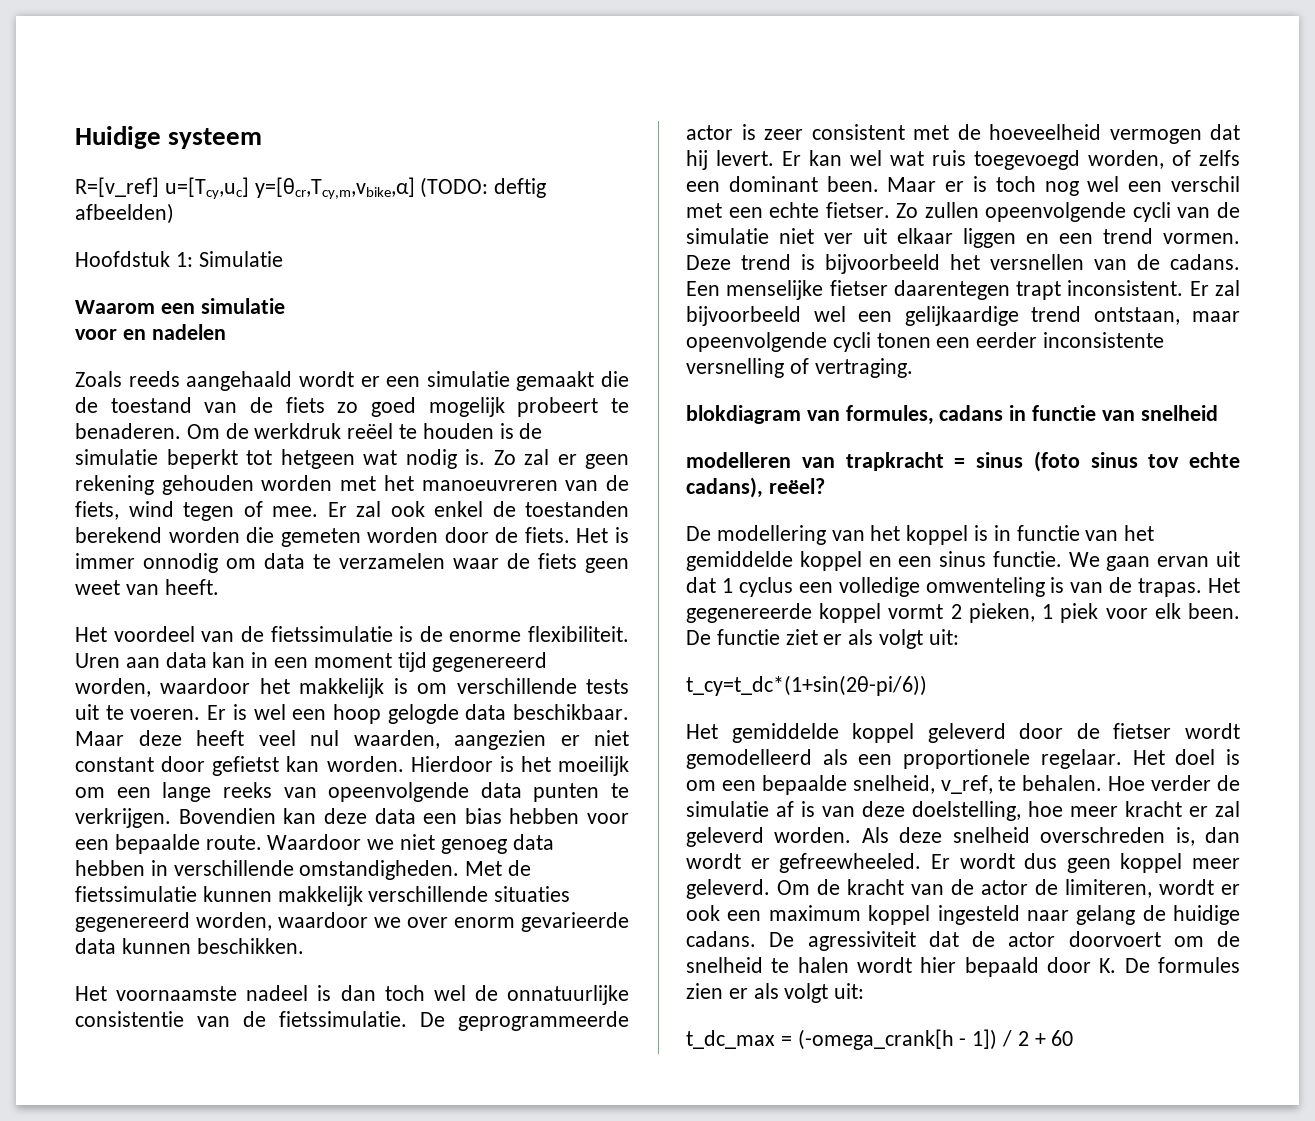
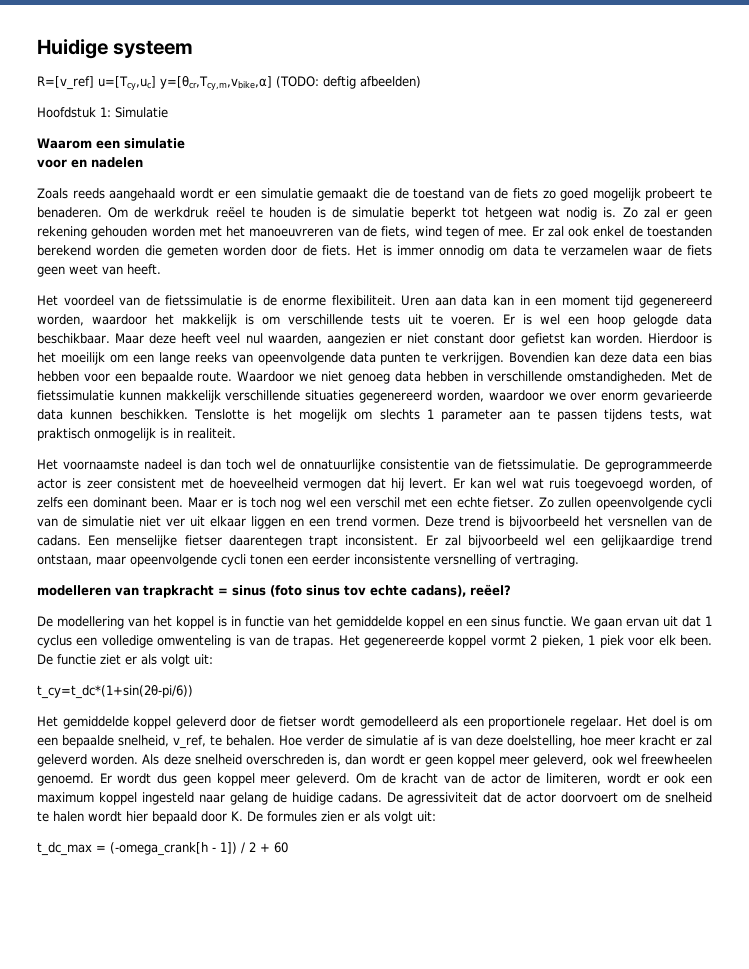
+ Tenslotte is het mogelijk om slechts 1 parameter aan te passen tijdens tests, wat praktisch onmogelijk is in realiteit.
- blokdiagram van formules, cadans in functie van snelheid
- Als deze snelheid overschreden is, dan wordt er gefreewheeled.
+ Als deze snelheid overschreden is, dan wordt er geen koppel meer geleverd, ook wel freewheelen genoemd.

